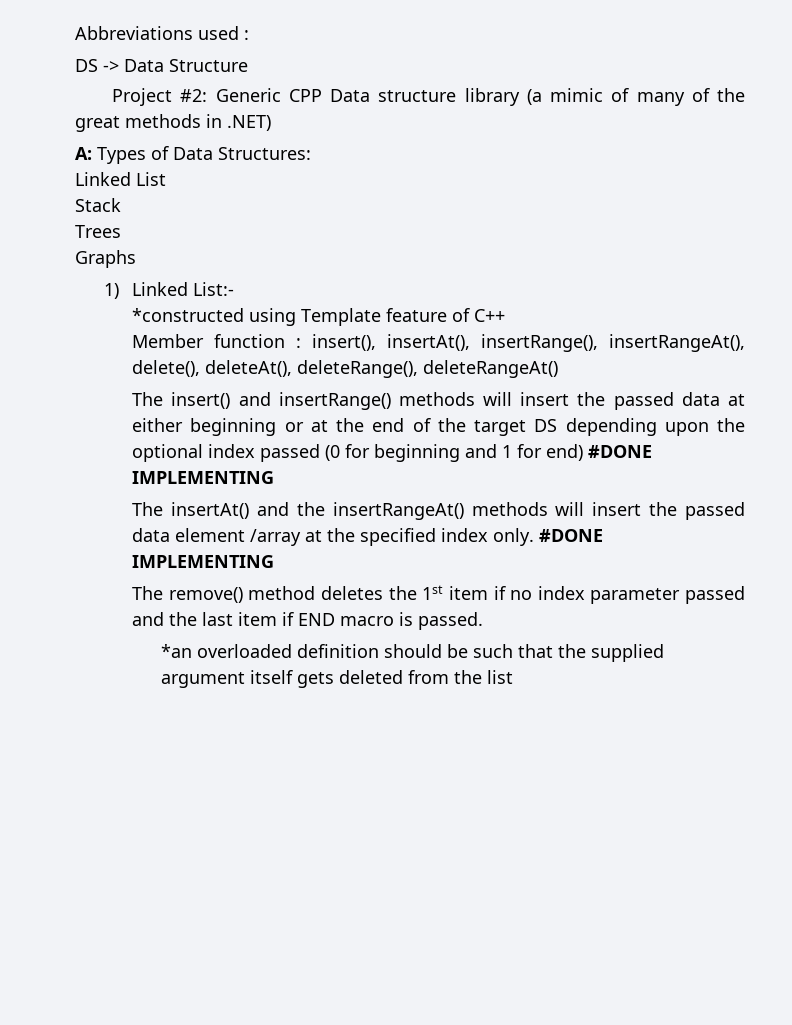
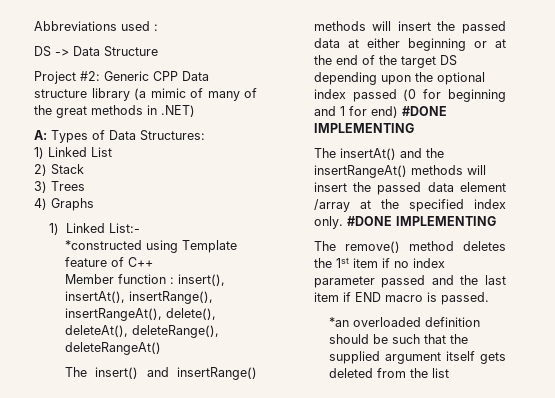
- Linked List
+ 1) Linked List
- Stack
+ 2) Stack
- Trees
+ 3) Trees
- Graphs
+ 4) Graphs

